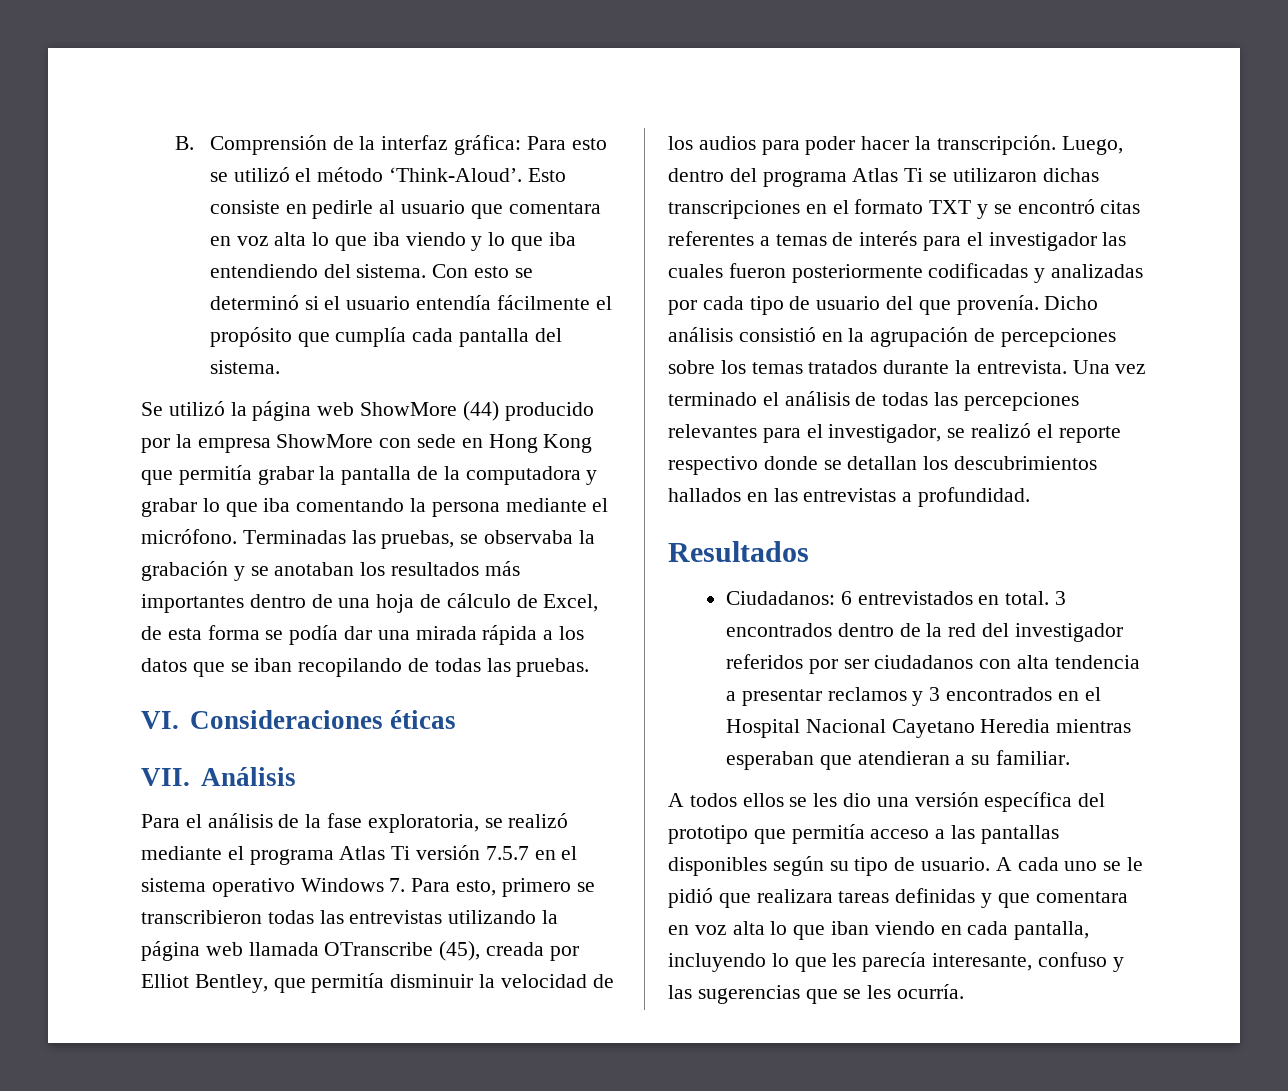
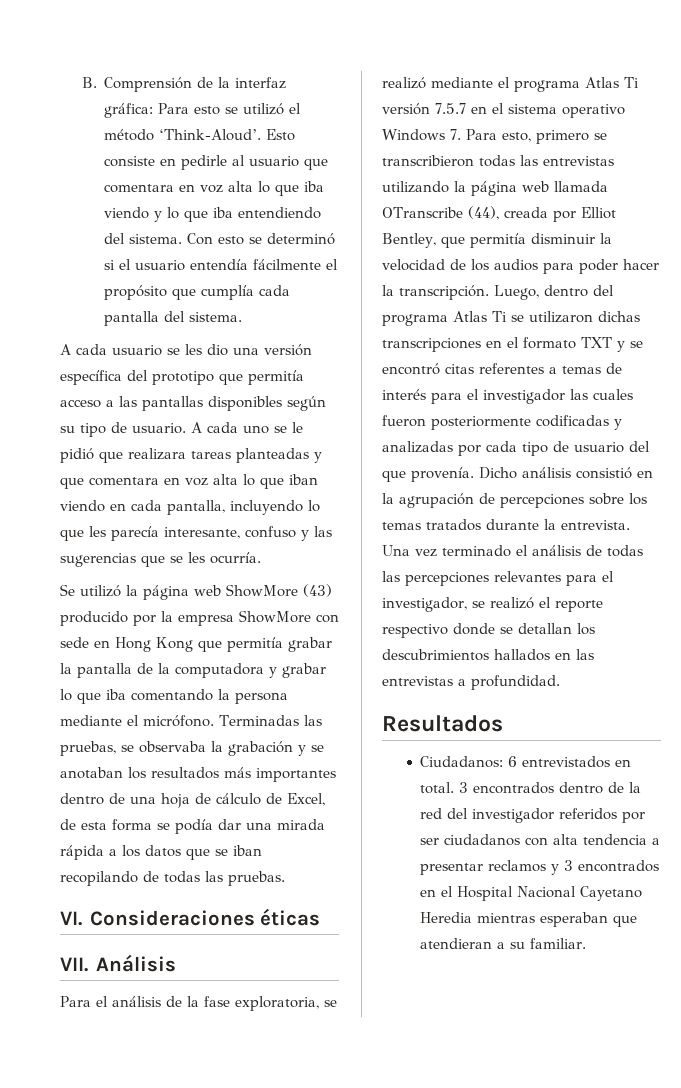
+ A cada usuario se les dio una versión específica del prototipo que permitía acceso a las pantallas disponibles según su tipo de usuario. A cada uno se le pidió que realizara tareas planteadas y que comentara en voz alta lo que iban viendo en cada pantalla, incluyendo lo que les parecía interesante, confuso y las sugerencias que se les ocurría.
- Se utilizó la página web ShowMore (44) producido por la empresa ShowMore con sede en Hong Kong que permitía grabar la pantalla de la computadora y grabar lo que iba comentando la persona mediante el micrófono.
+ Se utilizó la página web ShowMore (43) producido por la empresa ShowMore con sede en Hong Kong que permitía grabar la pantalla de la computadora y grabar lo que iba comentando la persona mediante el micrófono.
- Para el análisis de la fase exploratoria, se realizó mediante el programa Atlas Ti versión 7.5.7 en el sistema operativo Windows 7. Para esto, primero se transcribieron todas las entrevistas utilizando la página web llamada OTranscribe (45), creada por Elliot Bentley, que permitía disminuir la velocidad de los audios para poder hacer la transcripción.
+ Para el análisis de la fase exploratoria, se realizó mediante el programa Atlas Ti versión 7.5.7 en el sistema operativo Windows 7. Para esto, primero se transcribieron todas las entrevistas utilizando la página web llamada OTranscribe (44), creada por Elliot Bentley, que permitía disminuir la velocidad de los audios para poder hacer la transcripción.
- A todos ellos se les dio una versión específica del prototipo que permitía acceso a las pantallas disponibles según su tipo de usuario. A cada uno se le pidió que realizara tareas definidas y que comentara en voz alta lo que iban viendo en cada pantalla, incluyendo lo que les parecía interesante, confuso y las sugerencias que se les ocurría.

